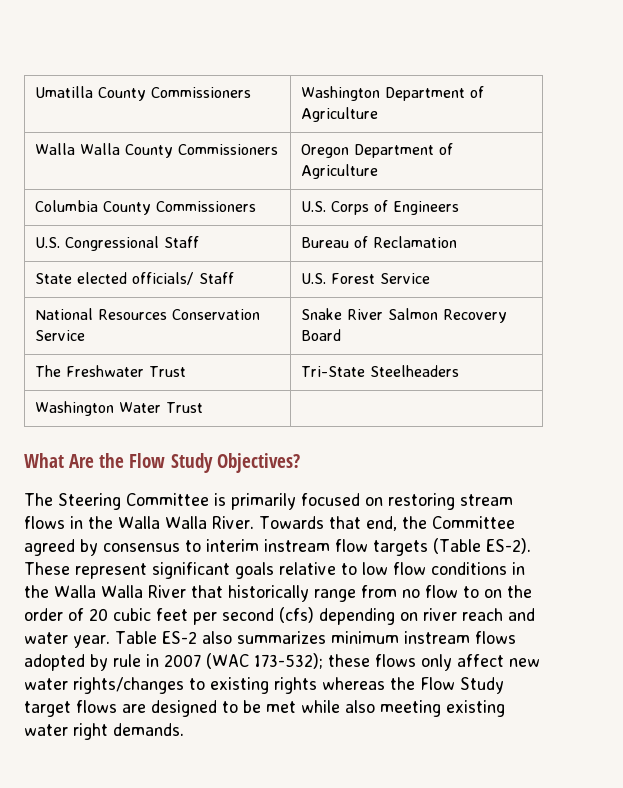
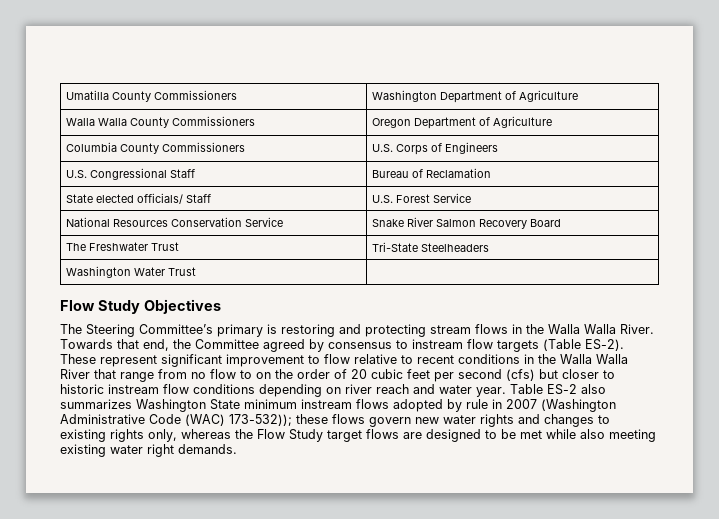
- What Are the Flow Study Objectives?
+ Flow Study Objectives
- The Steering Committee is primarily focused on restoring stream flows in the Walla Walla River.
+ The Steering Committee’s primary is restoring and protecting stream flows in the Walla Walla River.
- Towards that end, the Committee agreed by consensus to interim instream flow targets (Table ES-2).
+ Towards that end, the Committee agreed by consensus to instream flow targets (Table ES-2).
- These represent significant goals relative to low flow conditions in the Walla Walla River that historically range from no flow to on the order of 20 cubic feet per second (cfs) depending on river reach and water year.
+ These represent significant improvement to flow relative to recent conditions in the Walla Walla River that range from no flow to on the order of 20 cubic feet per second (cfs) but closer to historic instream flow conditions depending on river reach and water year.
- Table ES-2 also summarizes minimum instream flows adopted by rule in 2007 (WAC 173-532); these flows only affect new water rights/changes to existing rights whereas the Flow Study target flows are designed to be met while also meeting existing water right demands.
+ Table ES-2 also summarizes Washington State minimum instream flows adopted by rule in 2007 (Washington Administrative Code (WAC) 173-532)); these flows govern new water rights and changes to existing rights only, whereas the Flow Study target flows are designed to be met while also meeting existing water right demands.

